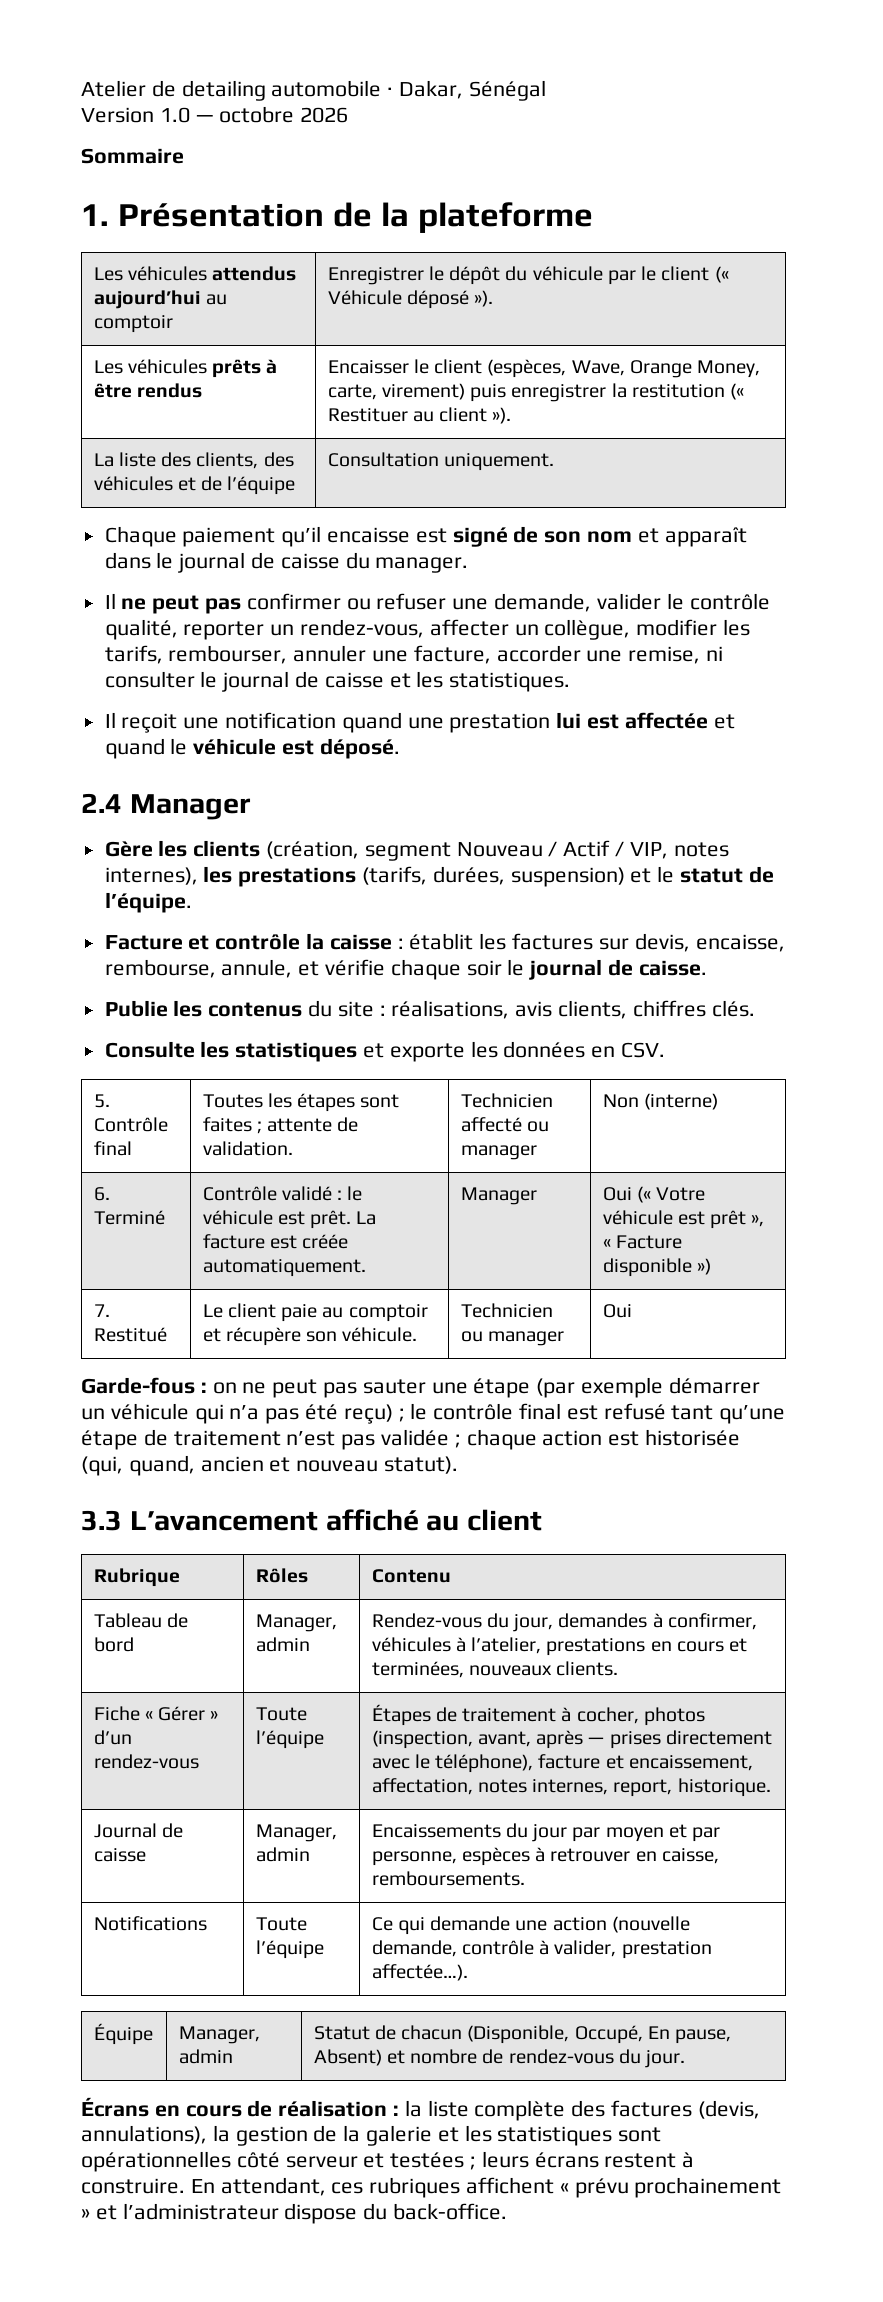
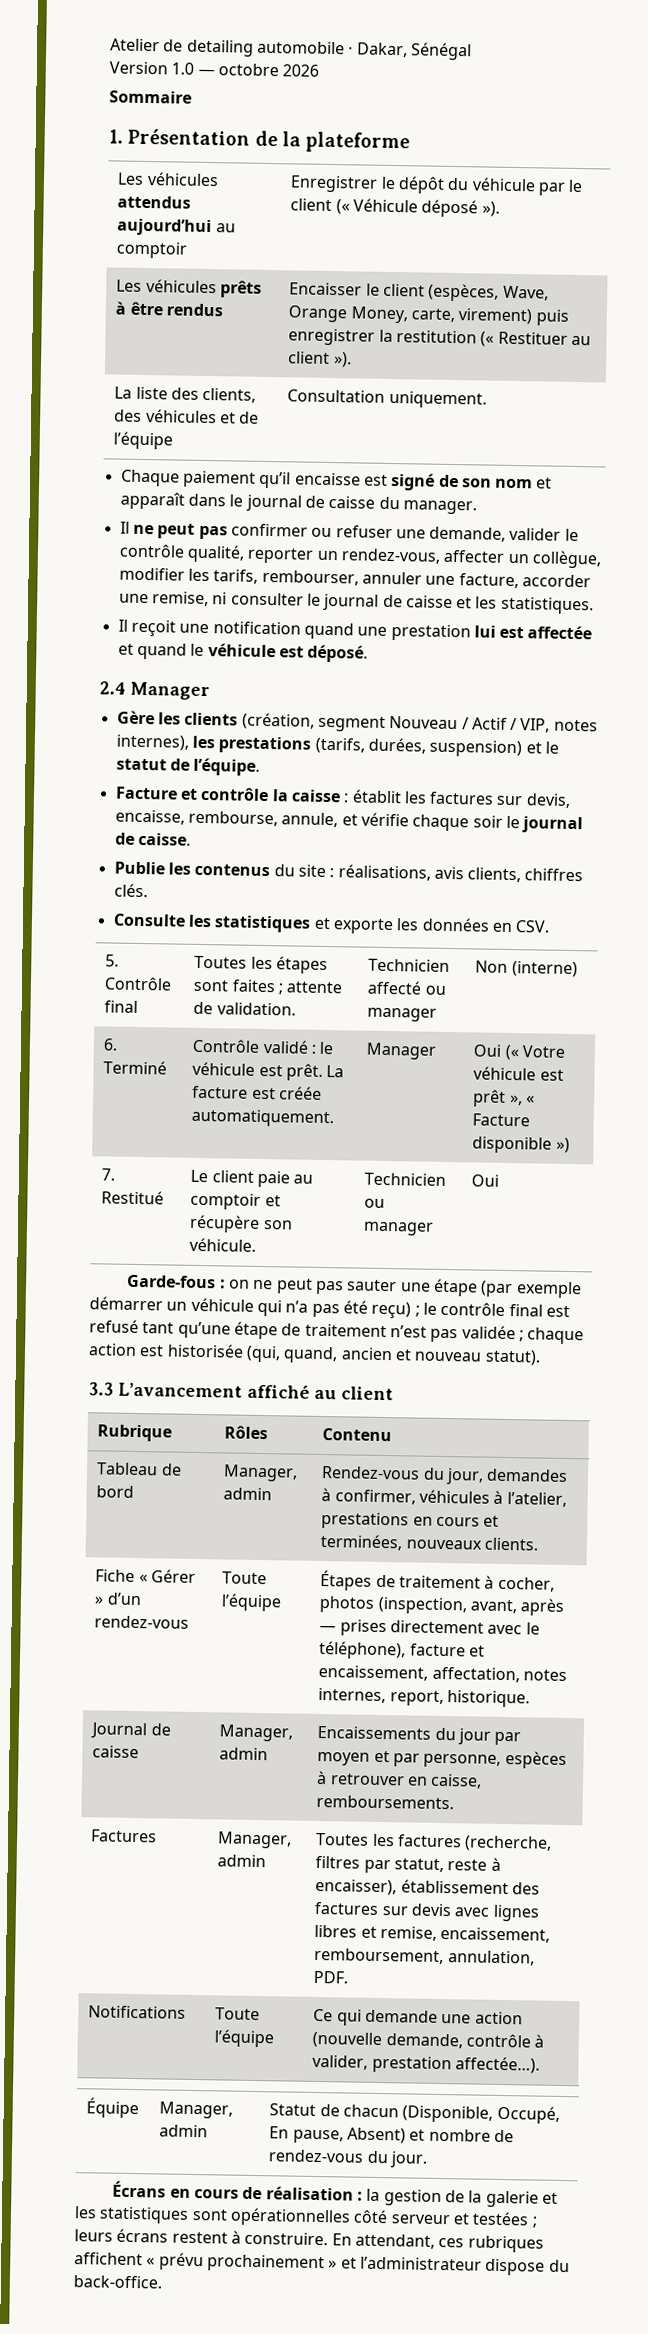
+ Factures | Manager, admin | Toutes les factures (recherche, filtres par statut, reste à encaisser), établissement des factures sur devis avec lignes libres et remise, encaissement, remboursement, annulation, PDF.
- Écrans en cours de réalisation : la liste complète des factures (devis, annulations), la gestion de la galerie et les statistiques sont opérationnelles côté serveur et testées ; leurs écrans restent à construire.
+ Écrans en cours de réalisation : la gestion de la galerie et les statistiques sont opérationnelles côté serveur et testées ; leurs écrans restent à construire.

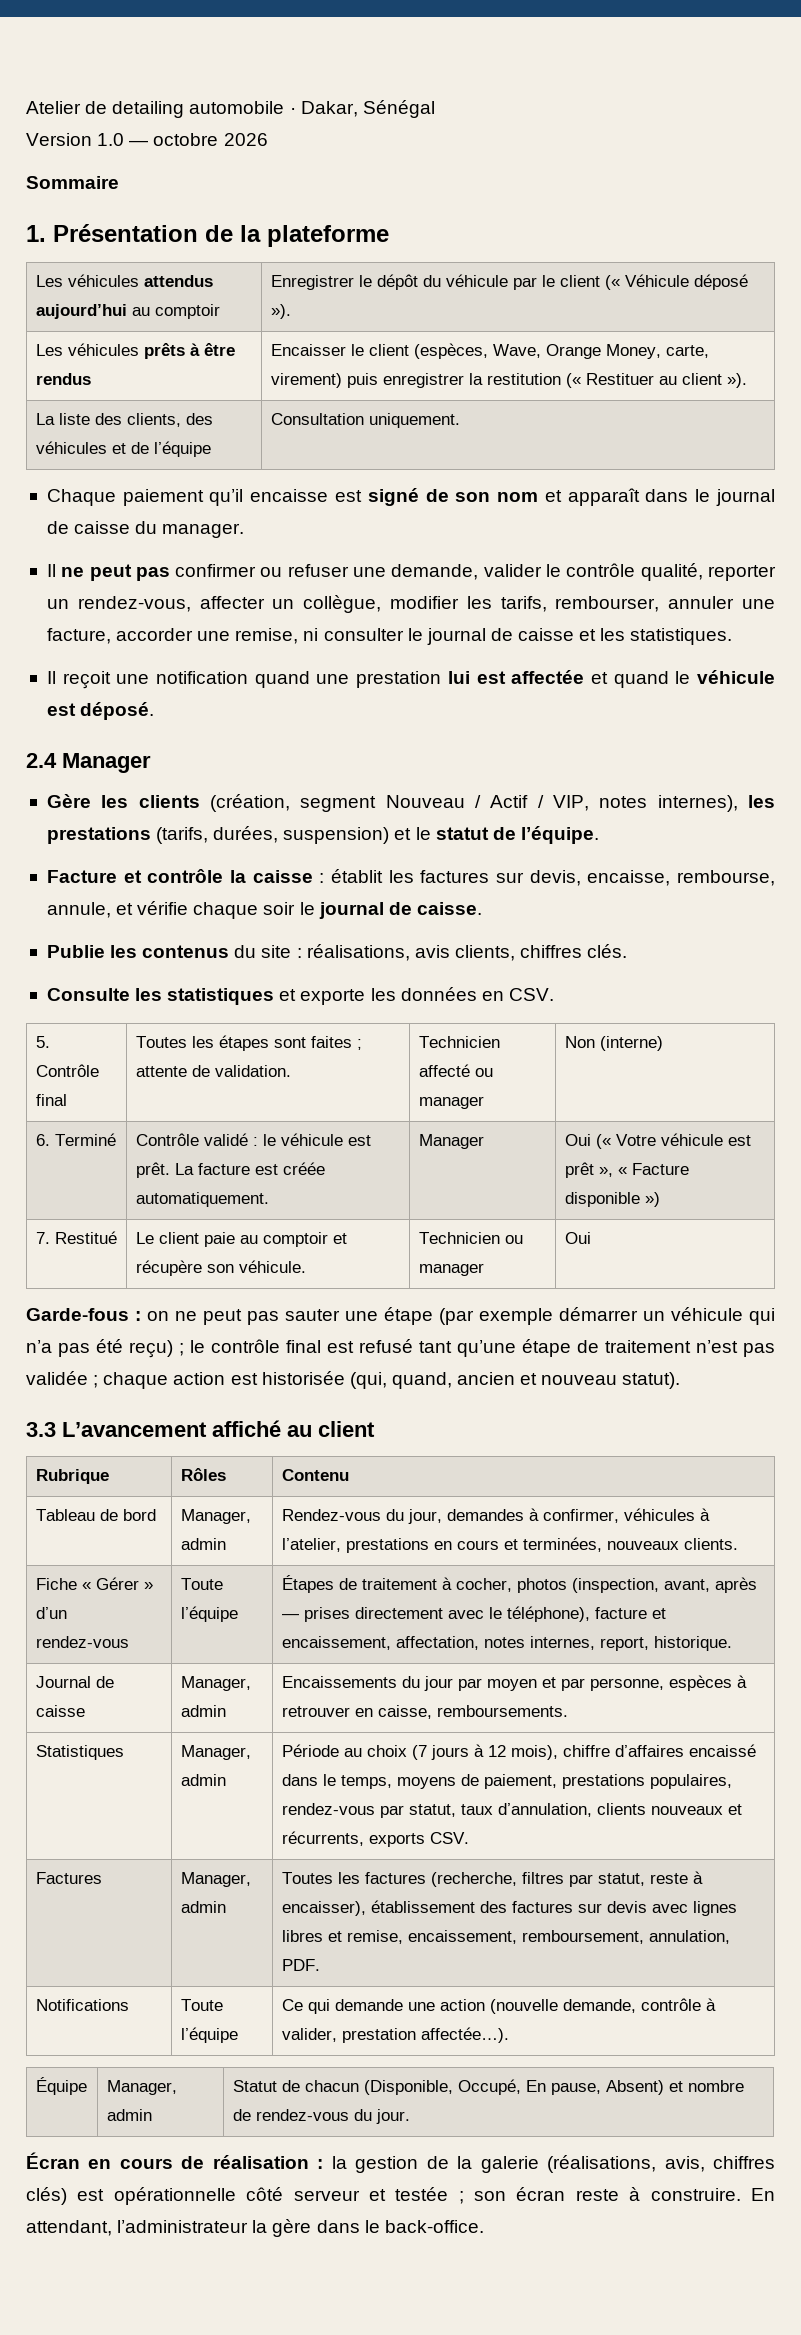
+ Statistiques | Manager, admin | Période au choix (7 jours à 12 mois), chiffre d’affaires encaissé dans le temps, moyens de paiement, prestations populaires, rendez-vous par statut, taux d’annulation, clients nouveaux et récurrents, exports CSV.
- Écrans en cours de réalisation : la gestion de la galerie et les statistiques sont opérationnelles côté serveur et testées ; leurs écrans restent à construire. En attendant, ces rubriques affichent « prévu prochainement » et l’administrateur dispose du back-office.
+ Écran en cours de réalisation : la gestion de la galerie (réalisations, avis, chiffres clés) est opérationnelle côté serveur et testée ; son écran reste à construire. En attendant, l’administrateur la gère dans le back-office.

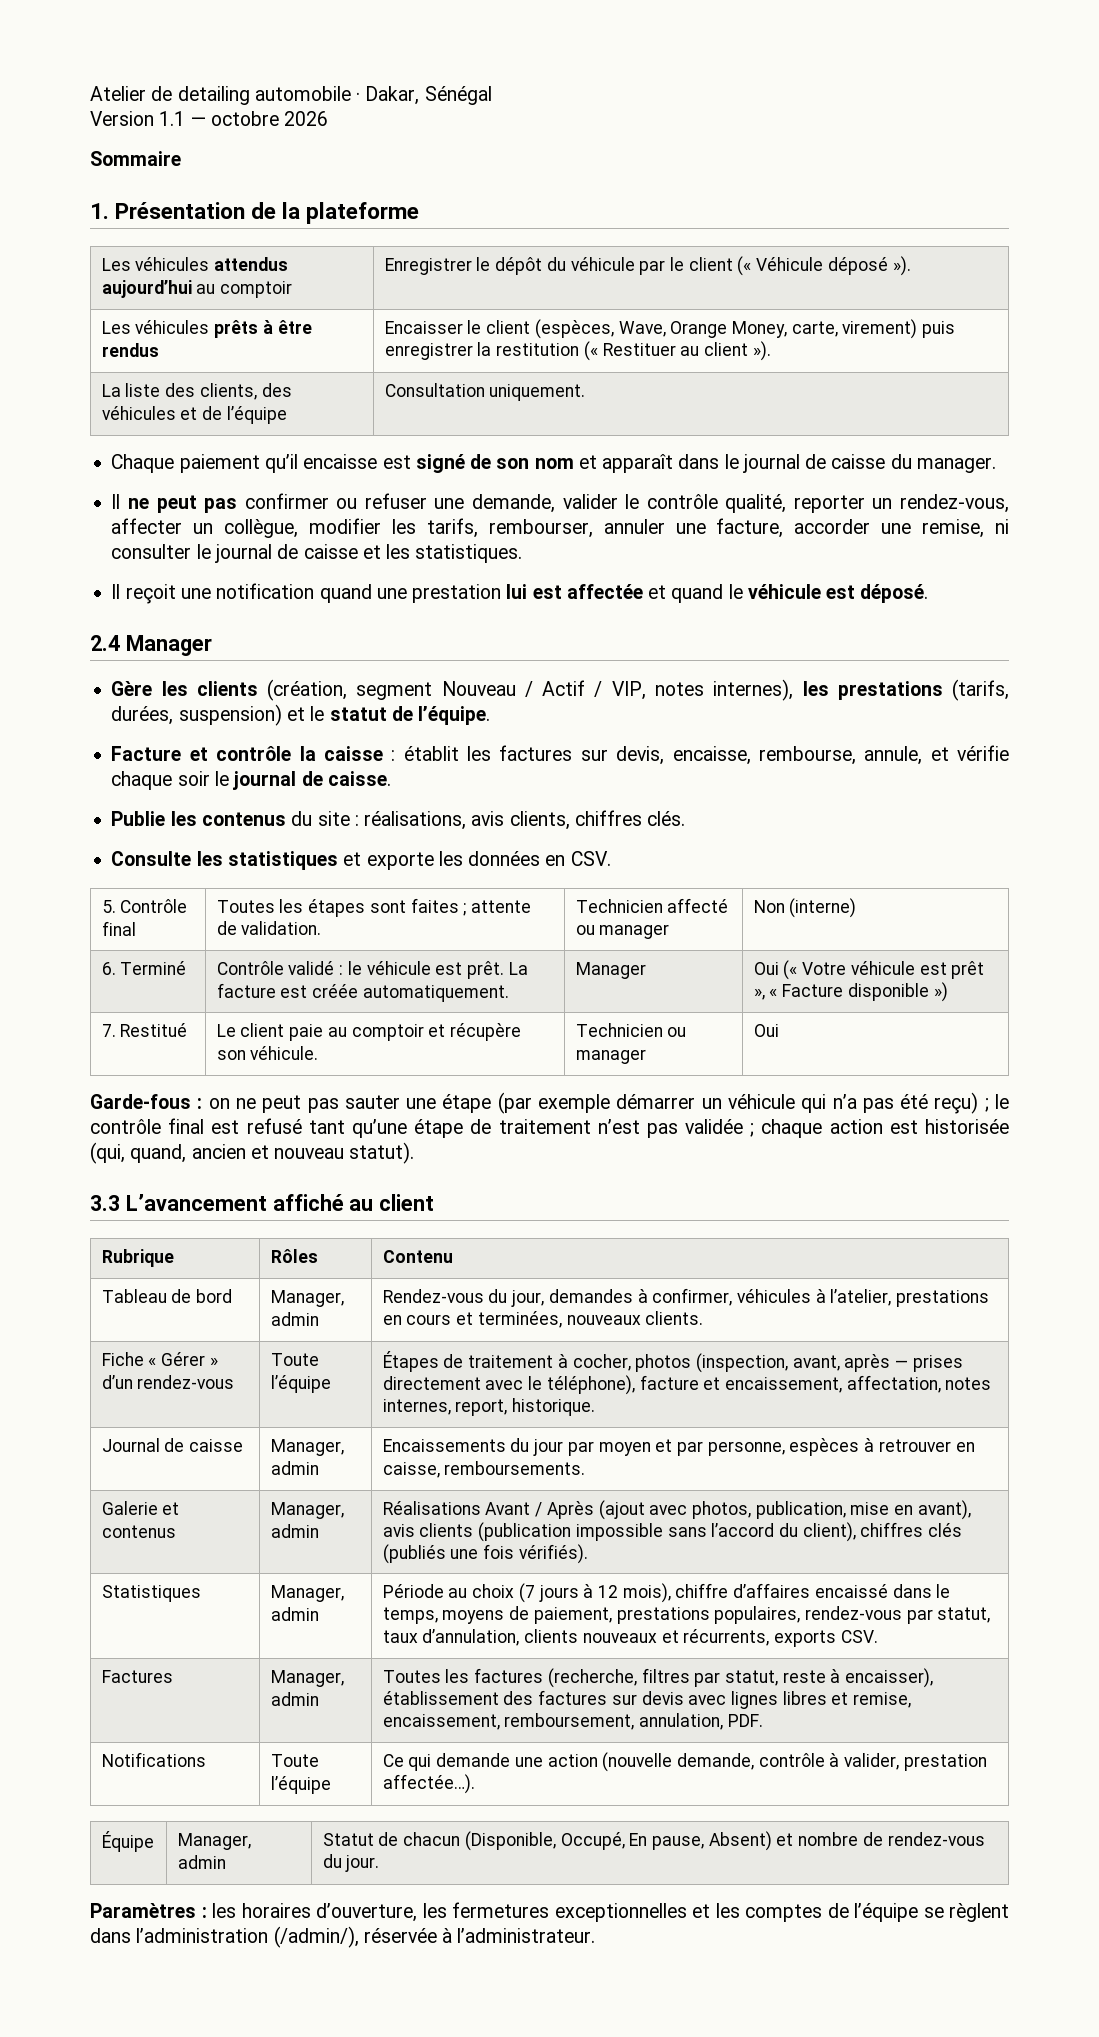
- Version 1.0 — octobre 2026
+ Version 1.1 — octobre 2026
+ Galerie et contenus | Manager, admin | Réalisations Avant / Après (ajout avec photos, publication, mise en avant), avis clients (publication impossible sans l’accord du client), chiffres clés (publiés une fois vérifiés).
- Écran en cours de réalisation : la gestion de la galerie (réalisations, avis, chiffres clés) est opérationnelle côté serveur et testée ; son écran reste à construire. En attendant, l’administrateur la gère dans le back-office.
+ Paramètres : les horaires d’ouverture, les fermetures exceptionnelles et les comptes de l’équipe se règlent dans l’administration (/admin/), réservée à l’administrateur.

